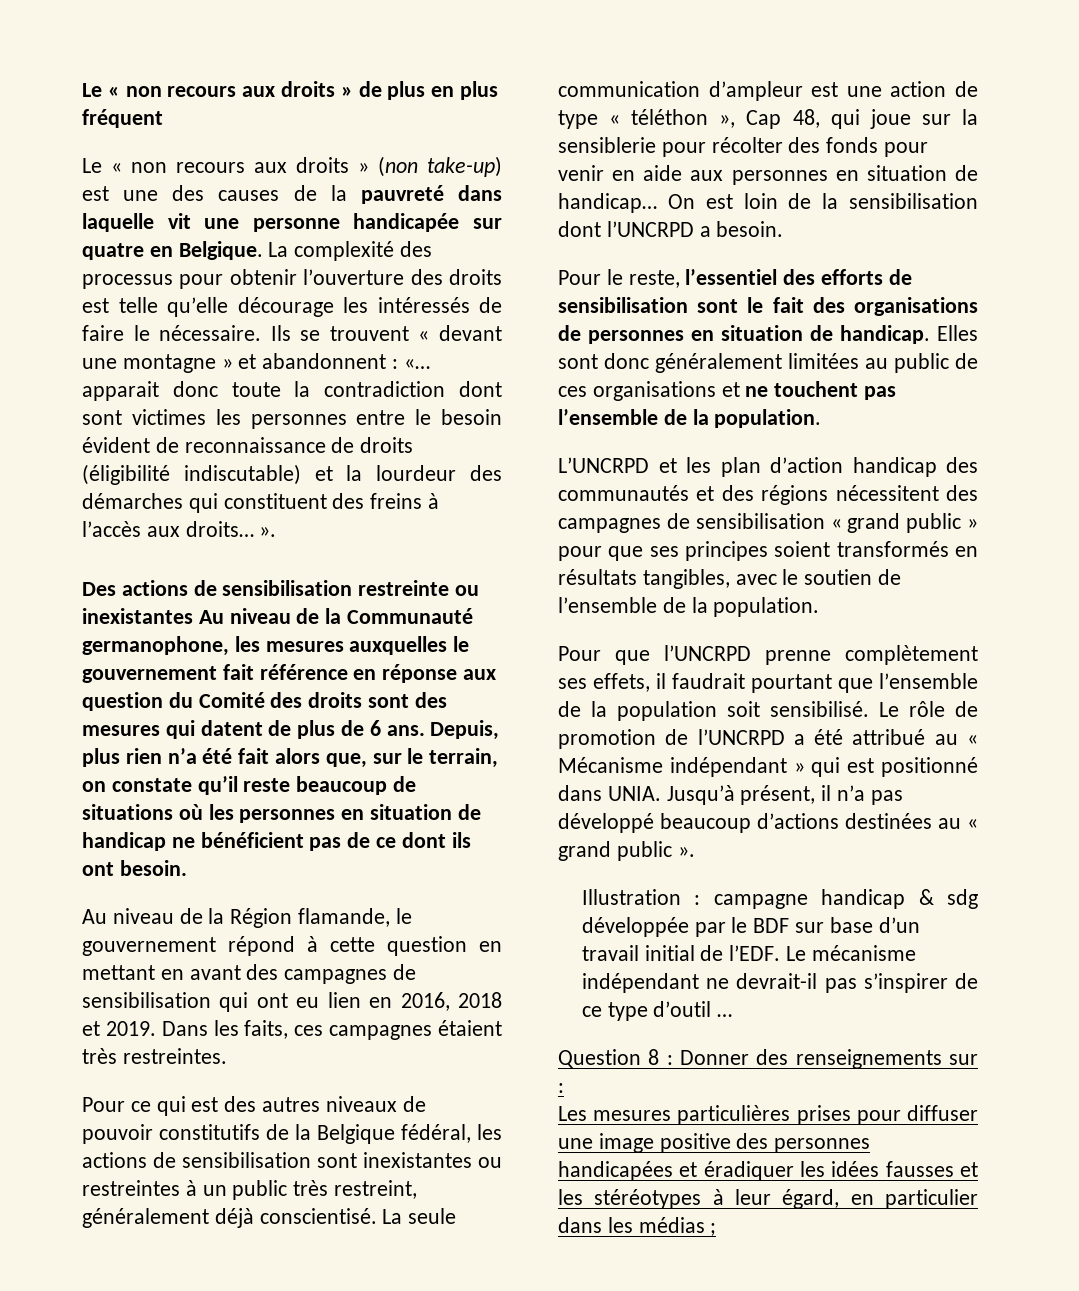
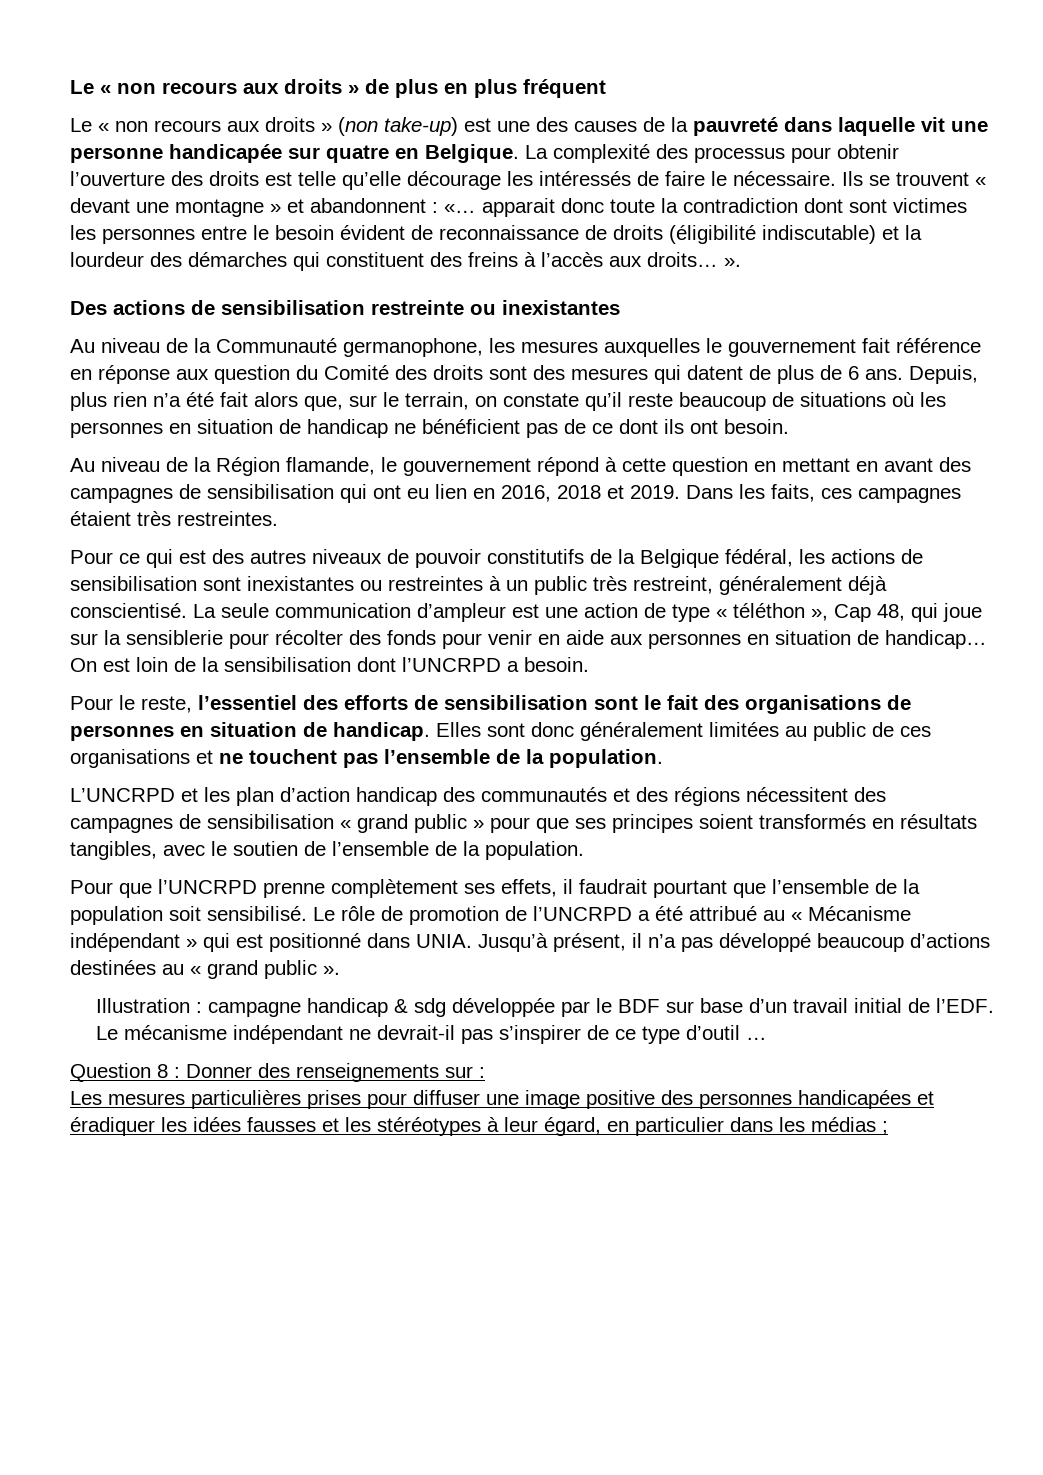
- Des actions de sensibilisation restreinte ou inexistantes Au niveau de la Communauté germanophone, les mesures auxquelles le gouvernement fait référence en réponse aux question du Comité des droits sont des mesures qui datent de plus de 6 ans.
+ Des actions de sensibilisation restreinte ou inexistantes
+ Au niveau de la Communauté germanophone, les mesures auxquelles le gouvernement fait référence en réponse aux question du Comité des droits sont des mesures qui datent de plus de 6 ans.

